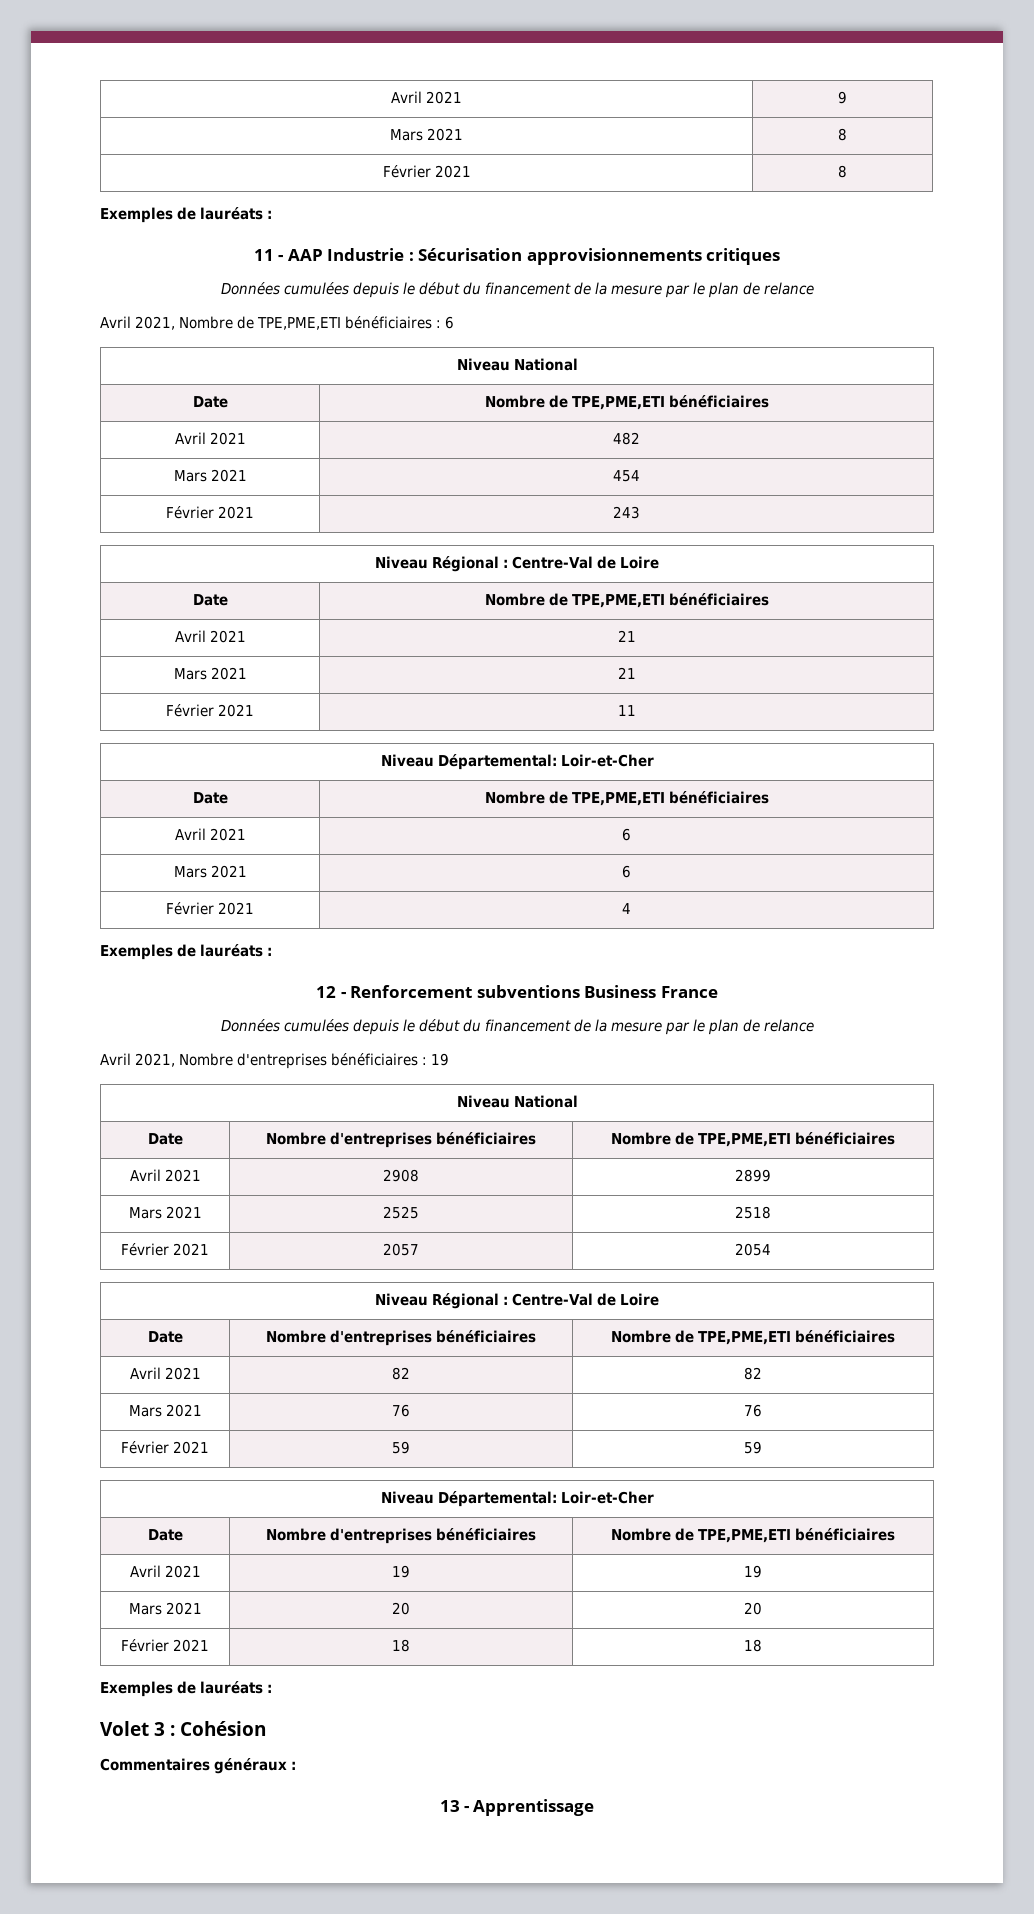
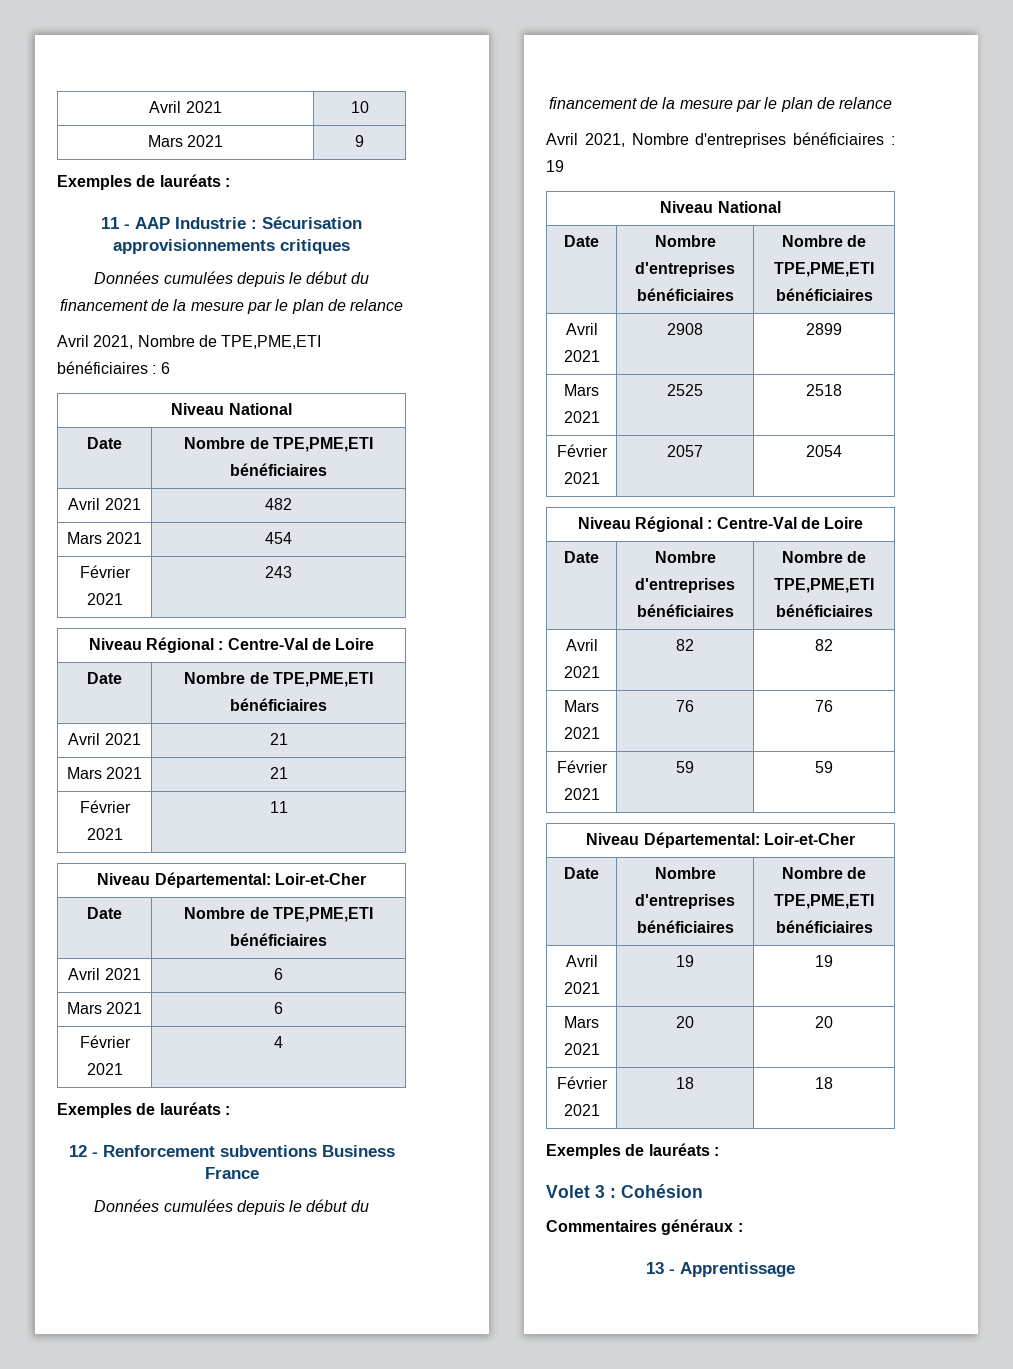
- Avril 2021 | 9
- Mars 2021 | 8
- Février 2021 | 8
+ Avril 2021 | 10
+ Mars 2021 | 9

